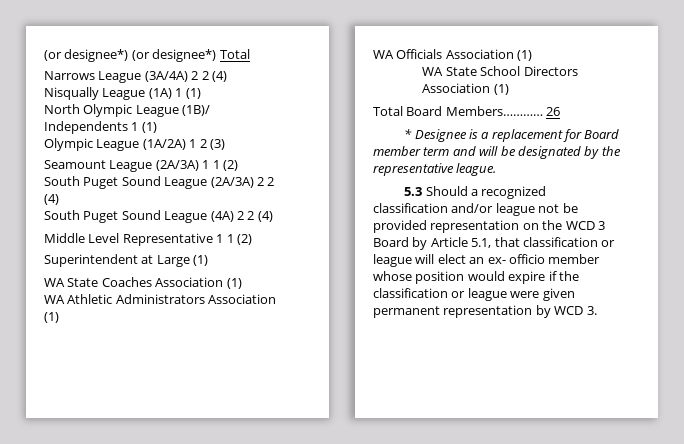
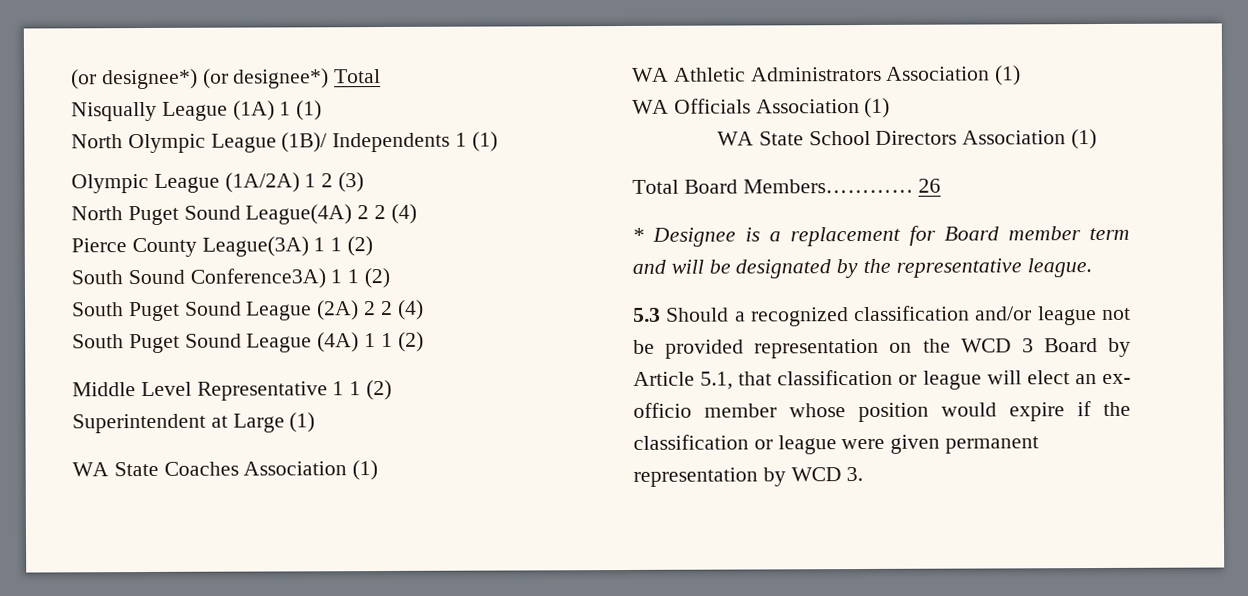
- Narrows League (3A/4A) 2 2 (4)
- Seamount League (2A/3A) 1 1 (2)
+ North Puget Sound League(4A) 2 2 (4)
+ Pierce County League(3A) 1 1 (2)
+ South Sound Conference3A) 1 1 (2)
- South Puget Sound League (2A/3A) 2 2 (4)
+ South Puget Sound League (2A) 2 2 (4)
- South Puget Sound League (4A) 2 2 (4)
+ South Puget Sound League (4A) 1 1 (2)

